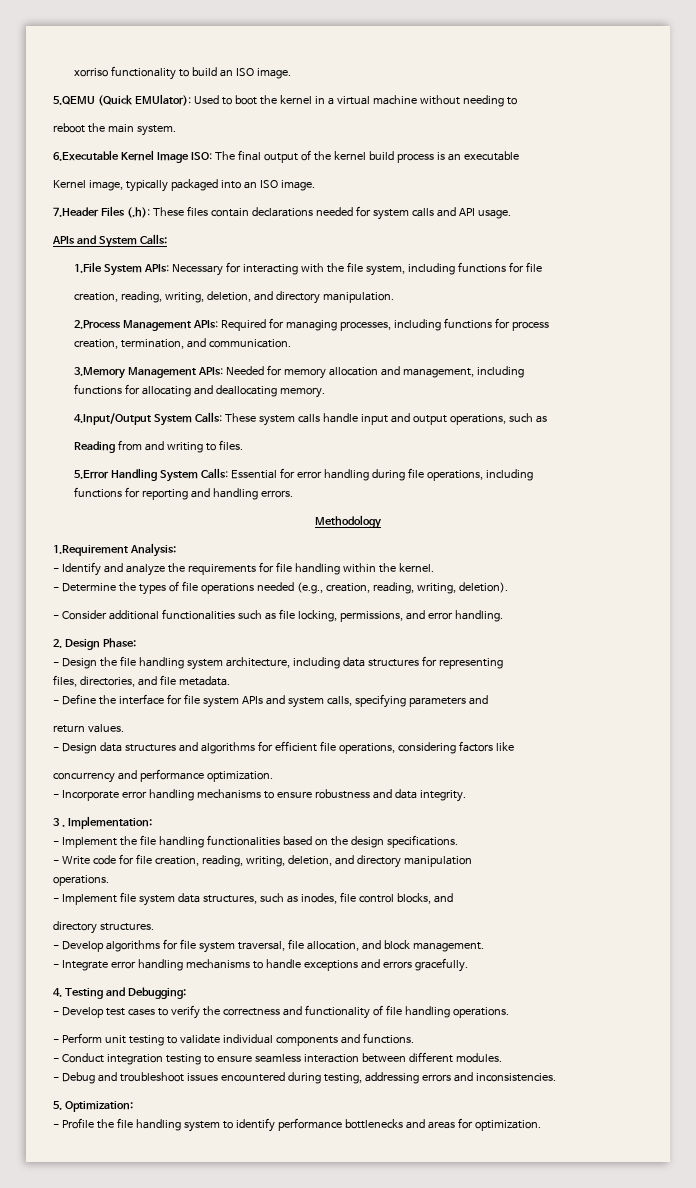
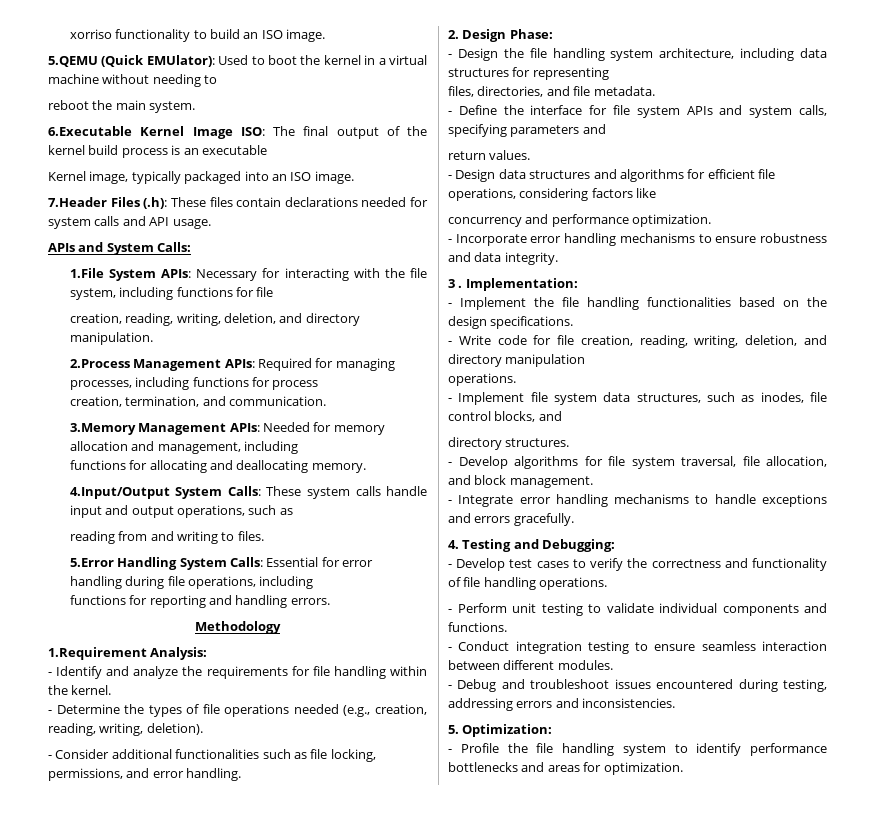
- Reading from and writing to files.
+ reading from and writing to files.

